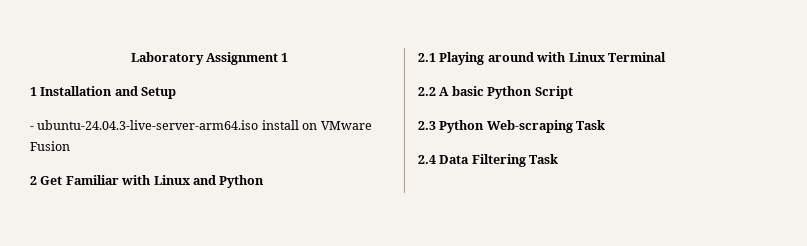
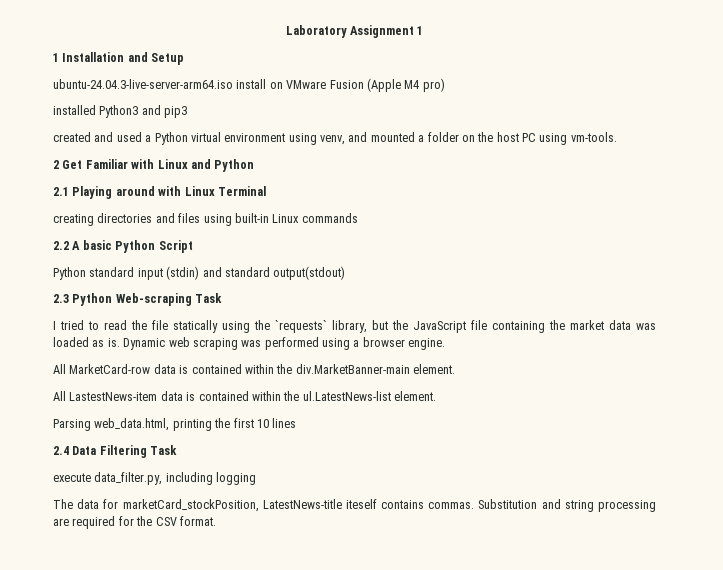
- - ubuntu-24.04.3-live-server-arm64.iso install on VMware Fusion
+ ubuntu-24.04.3-live-server-arm64.iso install on VMware Fusion (Apple M4 pro)
+ installed Python3 and pip3
+ created and used a Python virtual environment using venv, and mounted a folder on the host PC using vm-tools.
+ creating directories and files using built-in Linux commands
+ Python standard input (stdin) and standard output(stdout)
  2.3 Python Web-scraping Task
+ I tried to read the file statically using the `requests` library, but the JavaScript file containing the market data was loaded as is. Dynamic web scraping was performed using a browser engine.
+ All MarketCard-row data is contained within the div.MarketBanner-main element.
+ All LastestNews-item data is contained within the ul.LatestNews-list element.
+ Parsing web_data.html, printing the first 10 lines
  2.4 Data Filtering Task
+ execute data_filter.py, including logging
+ The data for marketCard_stockPosition, LatestNews-title iteself contains commas. Substitution and string processing are required for the CSV format.

